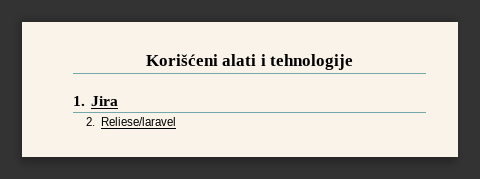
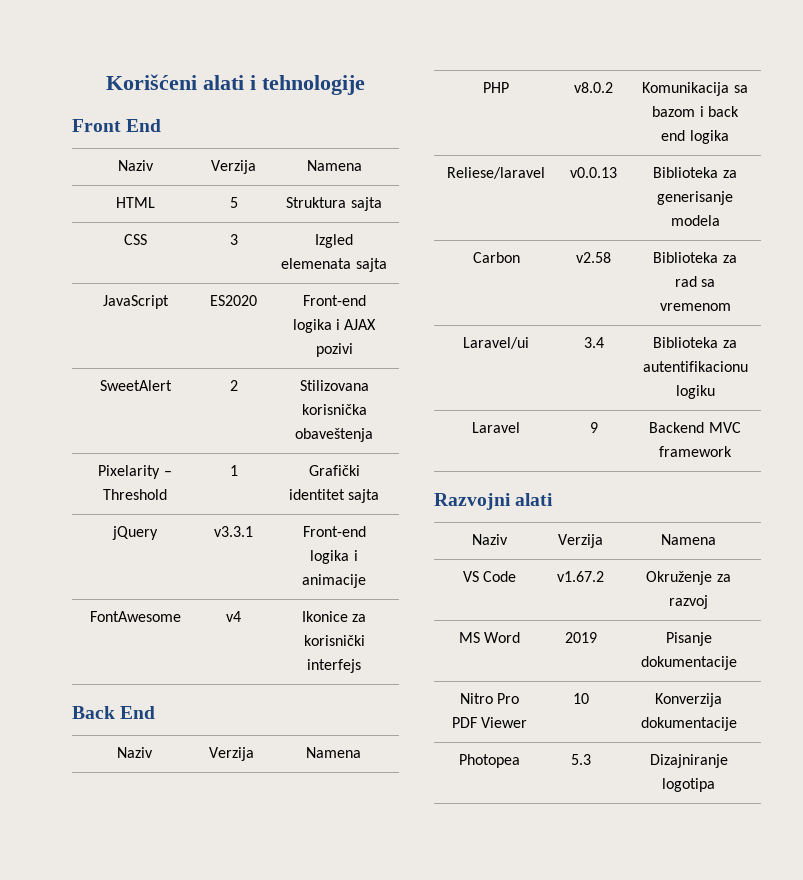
- 1. Jira
- 2. Reliese/laravel
+ Front End
+ Naziv | Verzija | Namena
+ HTML | 5 | Struktura sajta
+ CSS | 3 | Izgled elemenata sajta
+ JavaScript | ES2020 | Front-end logika i AJAX pozivi
+ SweetAlert | 2 | Stilizovana korisnička obaveštenja
+ Pixelarity – Threshold | 1 | Grafički identitet sajta
+ jQuery | v3.3.1 | Front-end logika i animacije
+ FontAwesome | v4 | Ikonice za korisnički interfejs
+ Back End
+ Naziv | Verzija | Namena
+ PHP | v8.0.2 | Komunikacija sa bazom i back end logika
+ Reliese/laravel | v0.0.13 | Biblioteka za generisanje modela
+ Carbon | v2.58 | Biblioteka za rad sa vremenom
+ Laravel/ui | 3.4 | Biblioteka za autentifikacionu logiku
+ Laravel | 9 | Backend MVC framework
+ Razvojni alati
+ Naziv | Verzija | Namena
+ VS Code | v1.67.2 | Okruženje za razvoj
+ MS Word | 2019 | Pisanje dokumentacije
+ Nitro Pro PDF Viewer | 10 | Konverzija dokumentacije
+ Photopea | 5.3 | Dizajniranje logotipa

